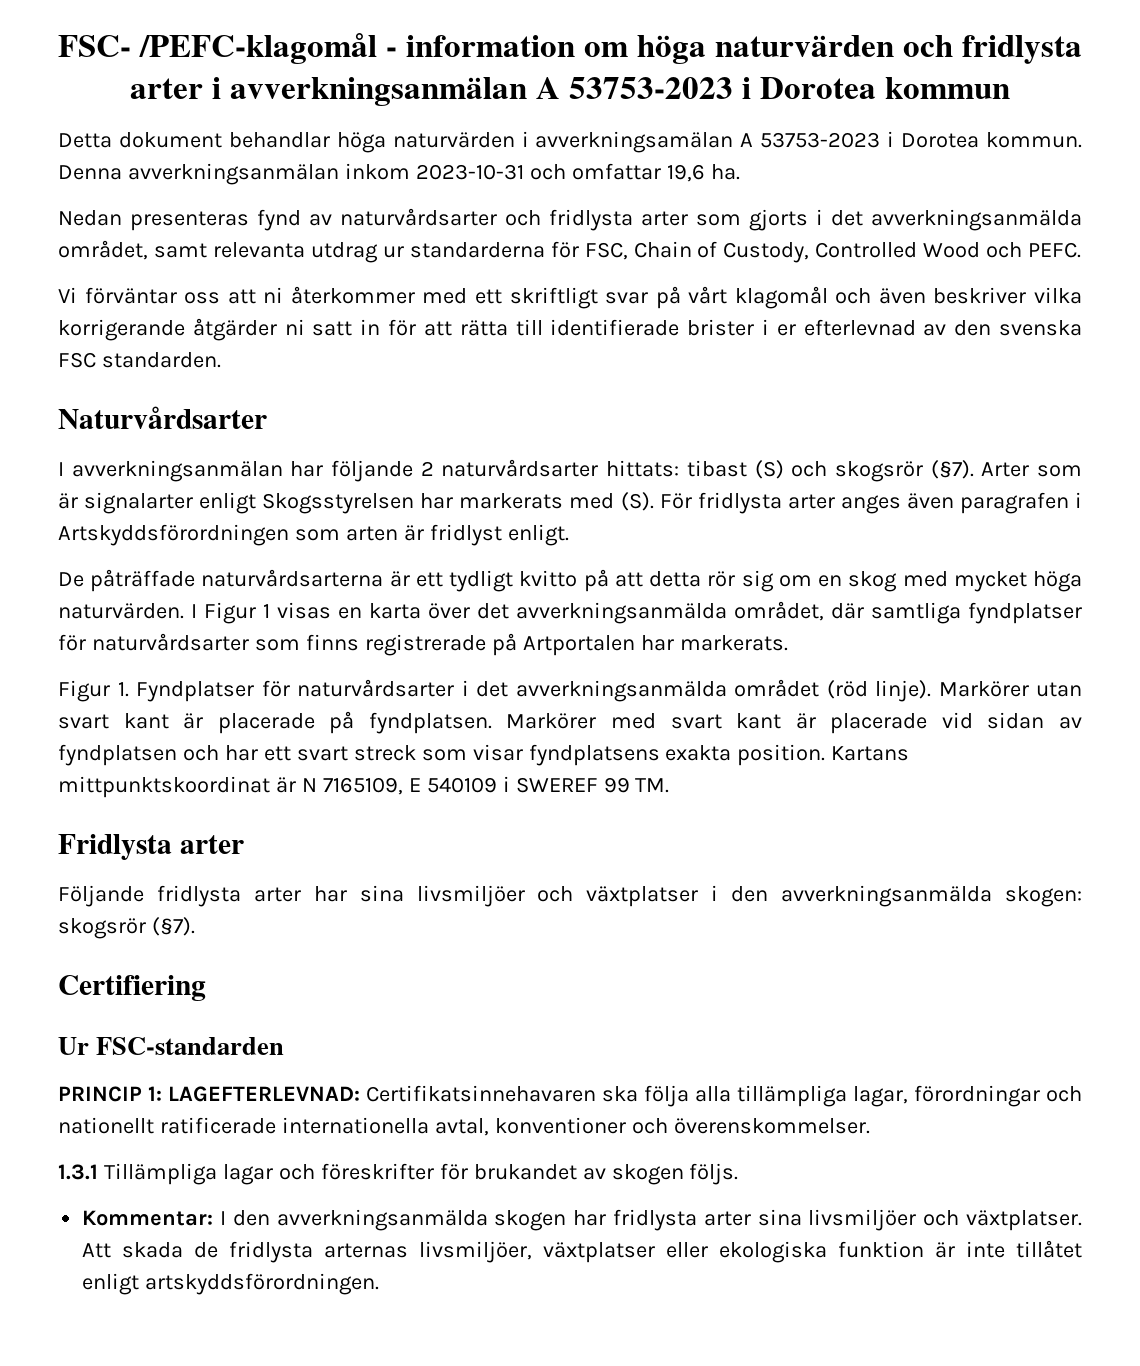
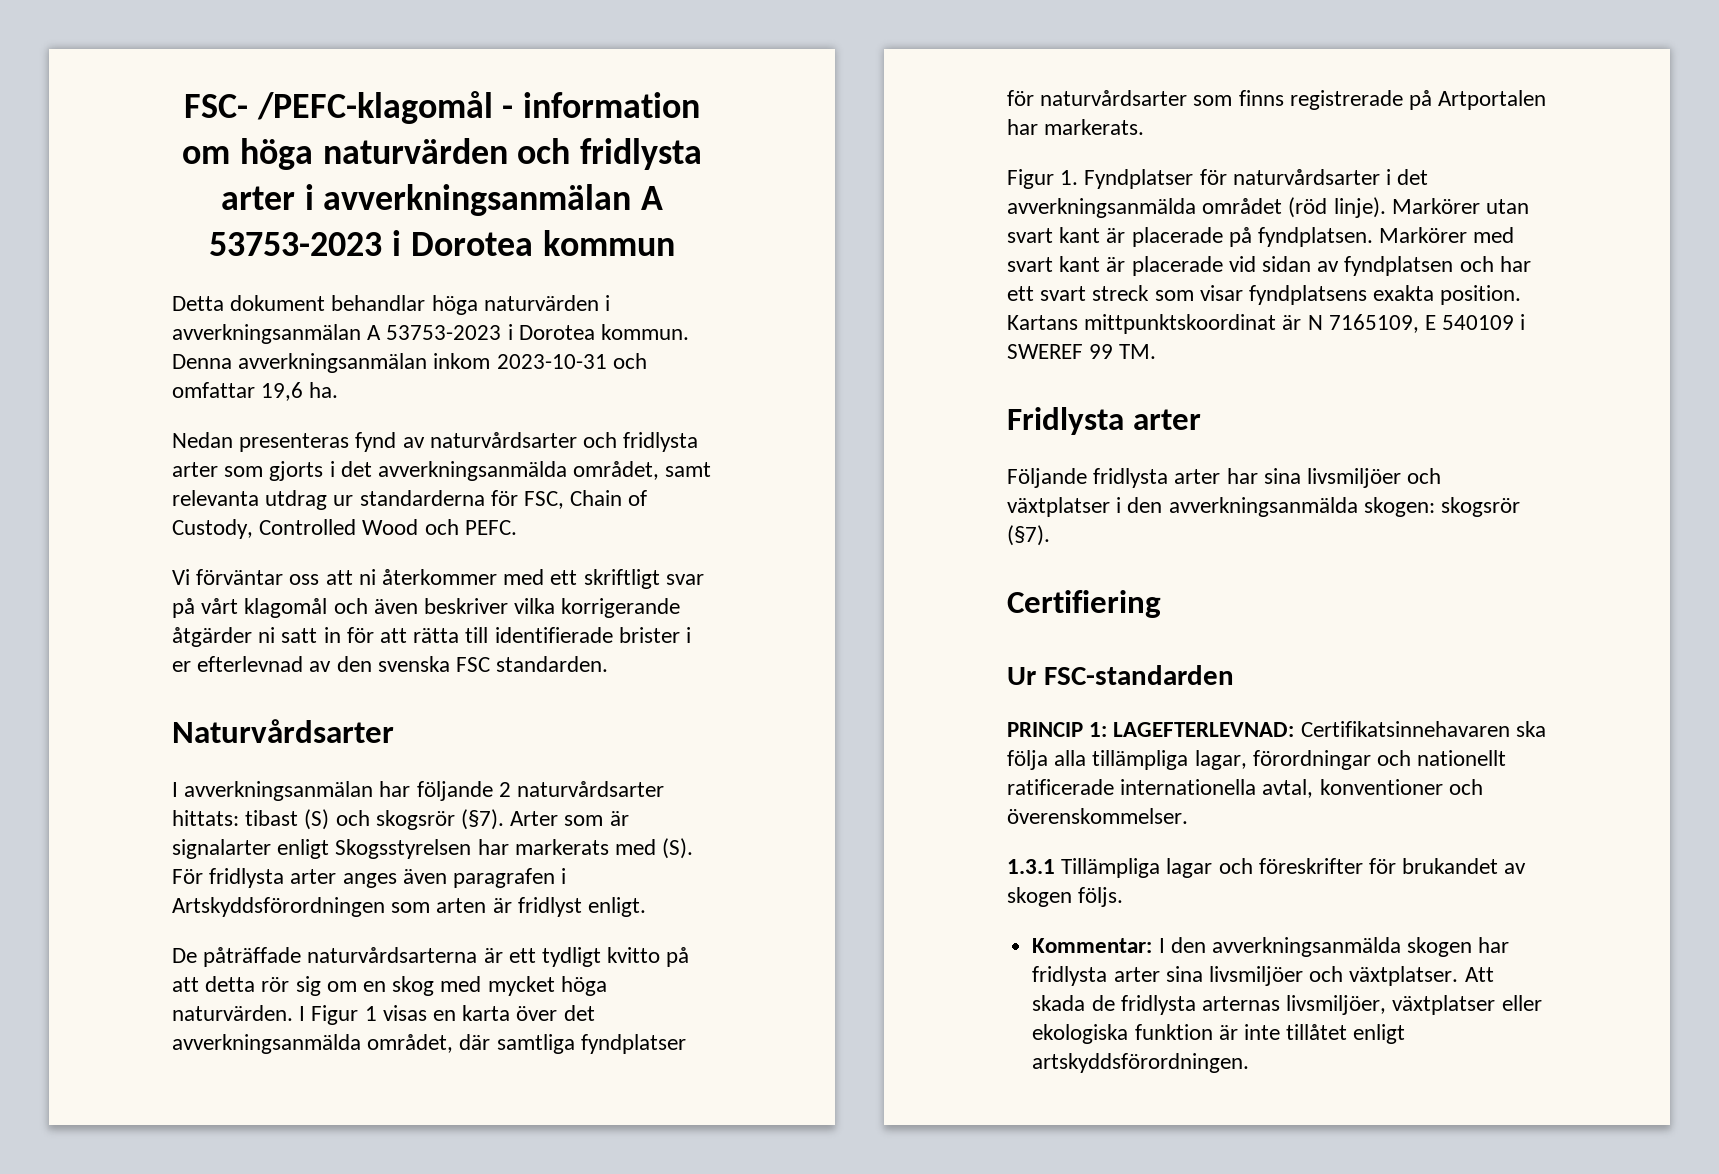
- Detta dokument behandlar höga naturvärden i avverkningsamälan A 53753-2023 i Dorotea kommun.
+ Detta dokument behandlar höga naturvärden i avverkningsanmälan A 53753-2023 i Dorotea kommun.

